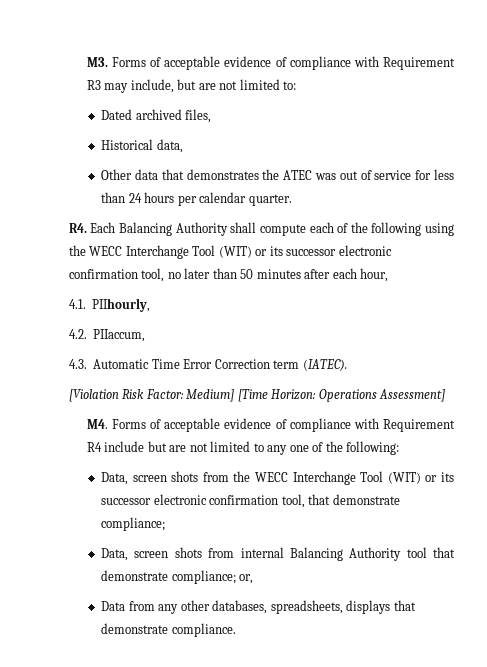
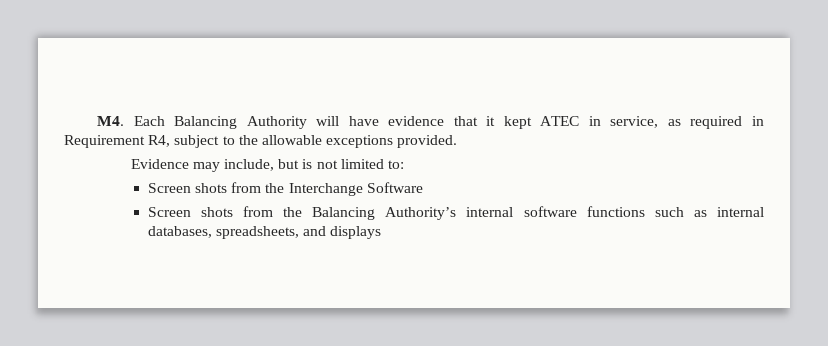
- M3. Forms of acceptable evidence of compliance with Requirement R3 may include, but are not limited to:
+ M4. Each Balancing Authority will have evidence that it kept ATEC in service, as required in Requirement R4, subject to the allowable exceptions provided.
+ Evidence may include, but is not limited to:
- Dated archived files,
- Historical data,
- Other data that demonstrates the ATEC was out of service for less than 24 hours per calendar quarter.
- R4. Each Balancing Authority shall compute each of the following using the WECC Interchange Tool (WIT) or its successor electronic confirmation tool, no later than 50 minutes after each hour,
- 4.1. PIIhourly,
- 4.2. PIIaccum,
- 4.3. Automatic Time Error Correction term (IATEC).
- [Violation Risk Factor: Medium] [Time Horizon: Operations Assessment]
- M4. Forms of acceptable evidence of compliance with Requirement R4 include but are not limited to any one of the following:
- Data, screen shots from the WECC Interchange Tool (WIT) or its successor electronic confirmation tool, that demonstrate compliance;
- Data, screen shots from internal Balancing Authority tool that demonstrate compliance; or,
- Data from any other databases, spreadsheets, displays that demonstrate compliance.
+ Screen shots from the Interchange Software
+ Screen shots from the Balancing Authority’s internal software functions such as internal databases, spreadsheets, and displays

